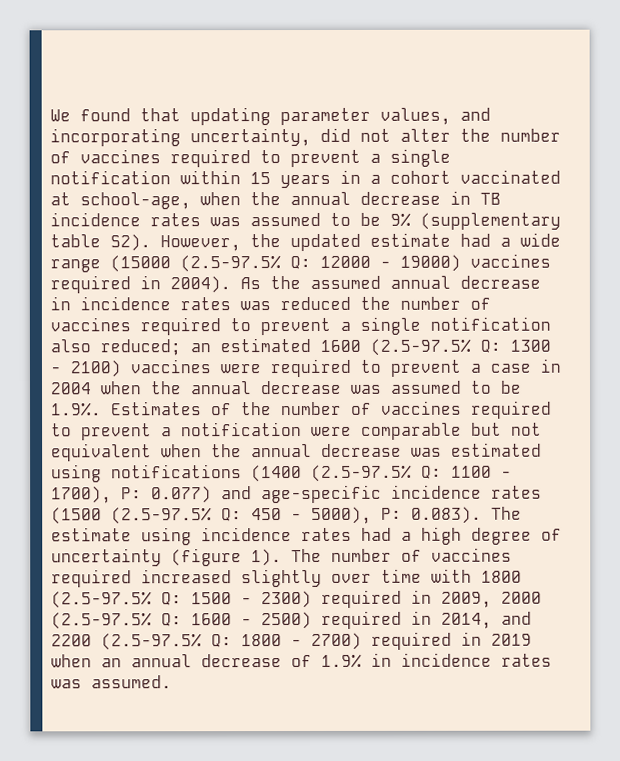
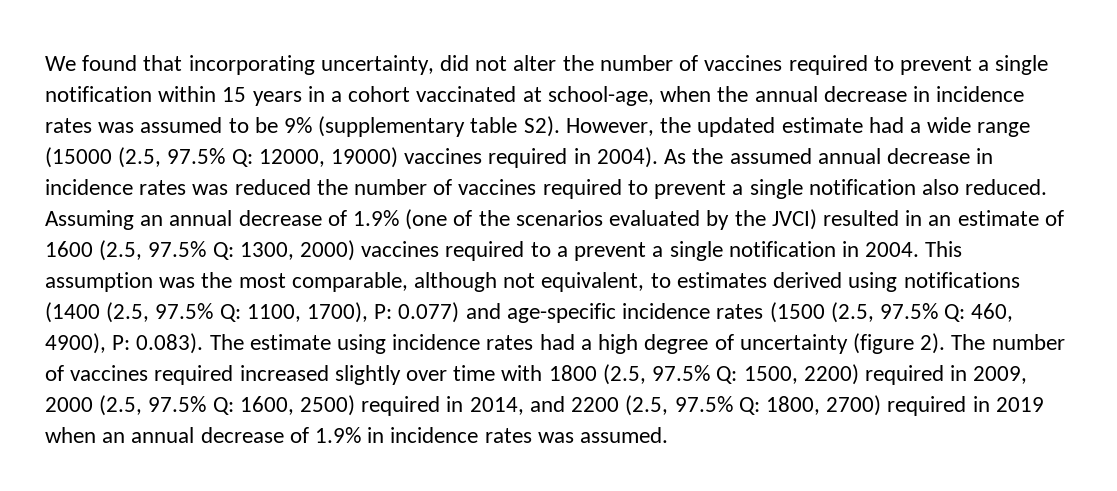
- We found that updating parameter values, and incorporating uncertainty, did not alter the number of vaccines required to prevent a single notification within 15 years in a cohort vaccinated at school-age, when the annual decrease in TB incidence rates was assumed to be 9% (supplementary table S2). However, the updated estimate had a wide range (15000 (2.5-97.5% Q: 12000 - 19000) vaccines required in 2004).
+ We found that incorporating uncertainty, did not alter the number of vaccines required to prevent a single notification within 15 years in a cohort vaccinated at school-age, when the annual decrease in incidence rates was assumed to be 9% (supplementary table S2). However, the updated estimate had a wide range (15000 (2.5, 97.5% Q: 12000, 19000) vaccines required in 2004).
- As the assumed annual decrease in incidence rates was reduced the number of vaccines required to prevent a single notification also reduced; an estimated 1600 (2.5-97.5% Q: 1300 - 2100) vaccines were required to prevent a case in 2004 when the annual decrease was assumed to be 1.9%. Estimates of the number of vaccines required to prevent a notification were comparable but not equivalent when the annual decrease was estimated using notifications (1400 (2.5-97.5% Q: 1100 - 1700), P: 0.077) and age-specific incidence rates (1500 (2.5-97.5% Q: 450 - 5000), P: 0.083). The estimate using incidence rates had a high degree of uncertainty (figure 1).
+ As the assumed annual decrease in incidence rates was reduced the number of vaccines required to prevent a single notification also reduced. Assuming an annual decrease of 1.9% (one of the scenarios evaluated by the JVCI) resulted in an estimate of 1600 (2.5, 97.5% Q: 1300, 2000) vaccines required to a prevent a single notification in 2004. This assumption was the most comparable, although not equivalent, to estimates derived using notifications (1400 (2.5, 97.5% Q: 1100, 1700), P: 0.077) and age-specific incidence rates (1500 (2.5, 97.5% Q: 460, 4900), P: 0.083). The estimate using incidence rates had a high degree of uncertainty (figure 2).
- The number of vaccines required increased slightly over time with 1800 (2.5-97.5% Q: 1500 - 2300) required in 2009, 2000 (2.5-97.5% Q: 1600 - 2500) required in 2014, and 2200 (2.5-97.5% Q: 1800 - 2700) required in 2019 when an annual decrease of 1.9% in incidence rates was assumed.
+ The number of vaccines required increased slightly over time with 1800 (2.5, 97.5% Q: 1500, 2200) required in 2009, 2000 (2.5, 97.5% Q: 1600, 2500) required in 2014, and 2200 (2.5, 97.5% Q: 1800, 2700) required in 2019 when an annual decrease of 1.9% in incidence rates was assumed.

